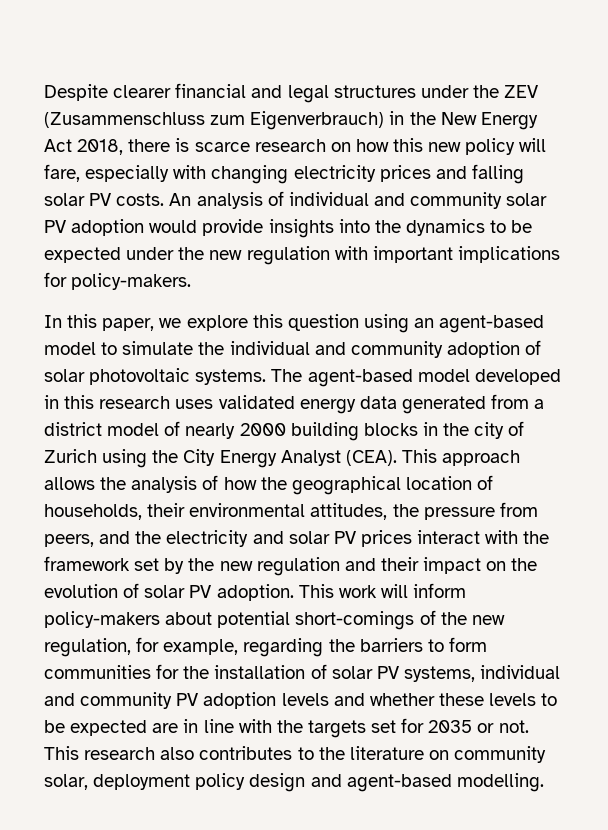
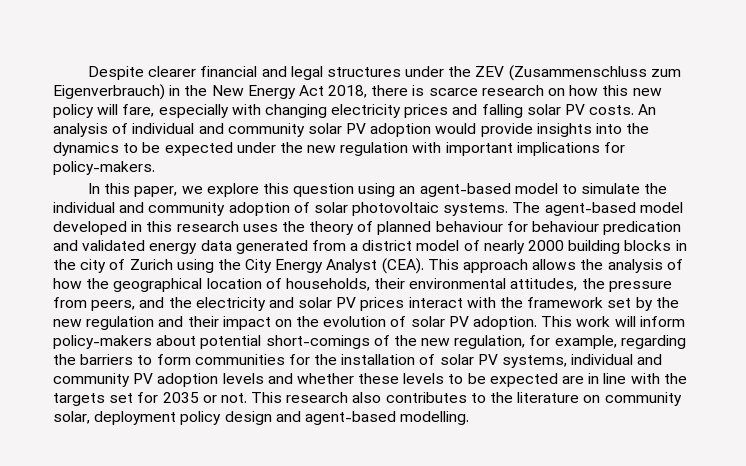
- The agent-based model developed in this research uses validated energy data generated from a district model of nearly 2000 building blocks in the city of Zurich using the City Energy Analyst (CEA).
+ The agent-based model developed in this research uses the theory of planned behaviour for behaviour predication and validated energy data generated from a district model of nearly 2000 building blocks in the city of Zurich using the City Energy Analyst (CEA).

